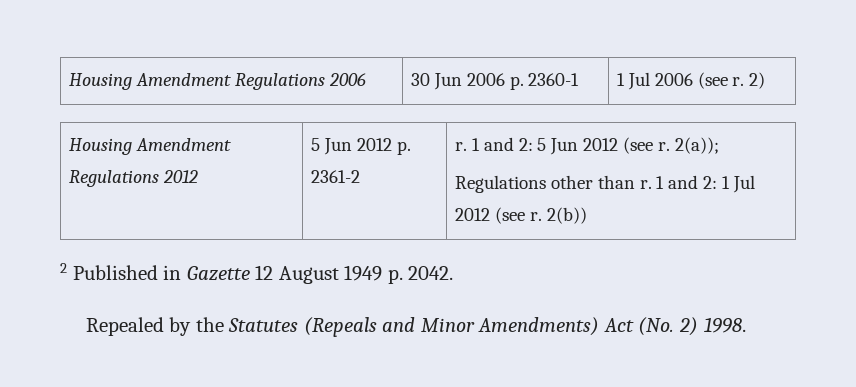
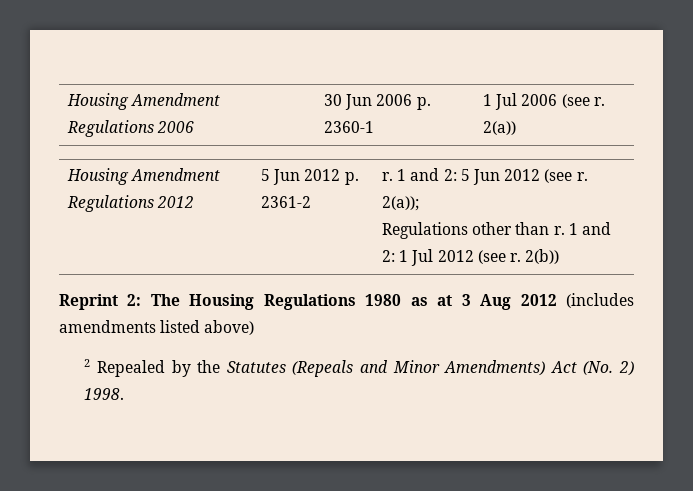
- Housing Amendment Regulations 2006 | 30 Jun 2006 p. 2360-1 | 1 Jul 2006 (see r. 2)
+ Housing Amendment Regulations 2006 | 30 Jun 2006 p. 2360-1 | 1 Jul 2006 (see r. 2(a))
- 2 Published in Gazette 12 August 1949 p. 2042.
- Repealed by the Statutes (Repeals and Minor Amendments) Act (No. 2) 1998.
+ Reprint 2: The Housing Regulations 1980 as at 3 Aug 2012 (includes amendments listed above)
+ 2 Repealed by the Statutes (Repeals and Minor Amendments) Act (No. 2) 1998.

